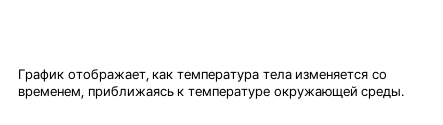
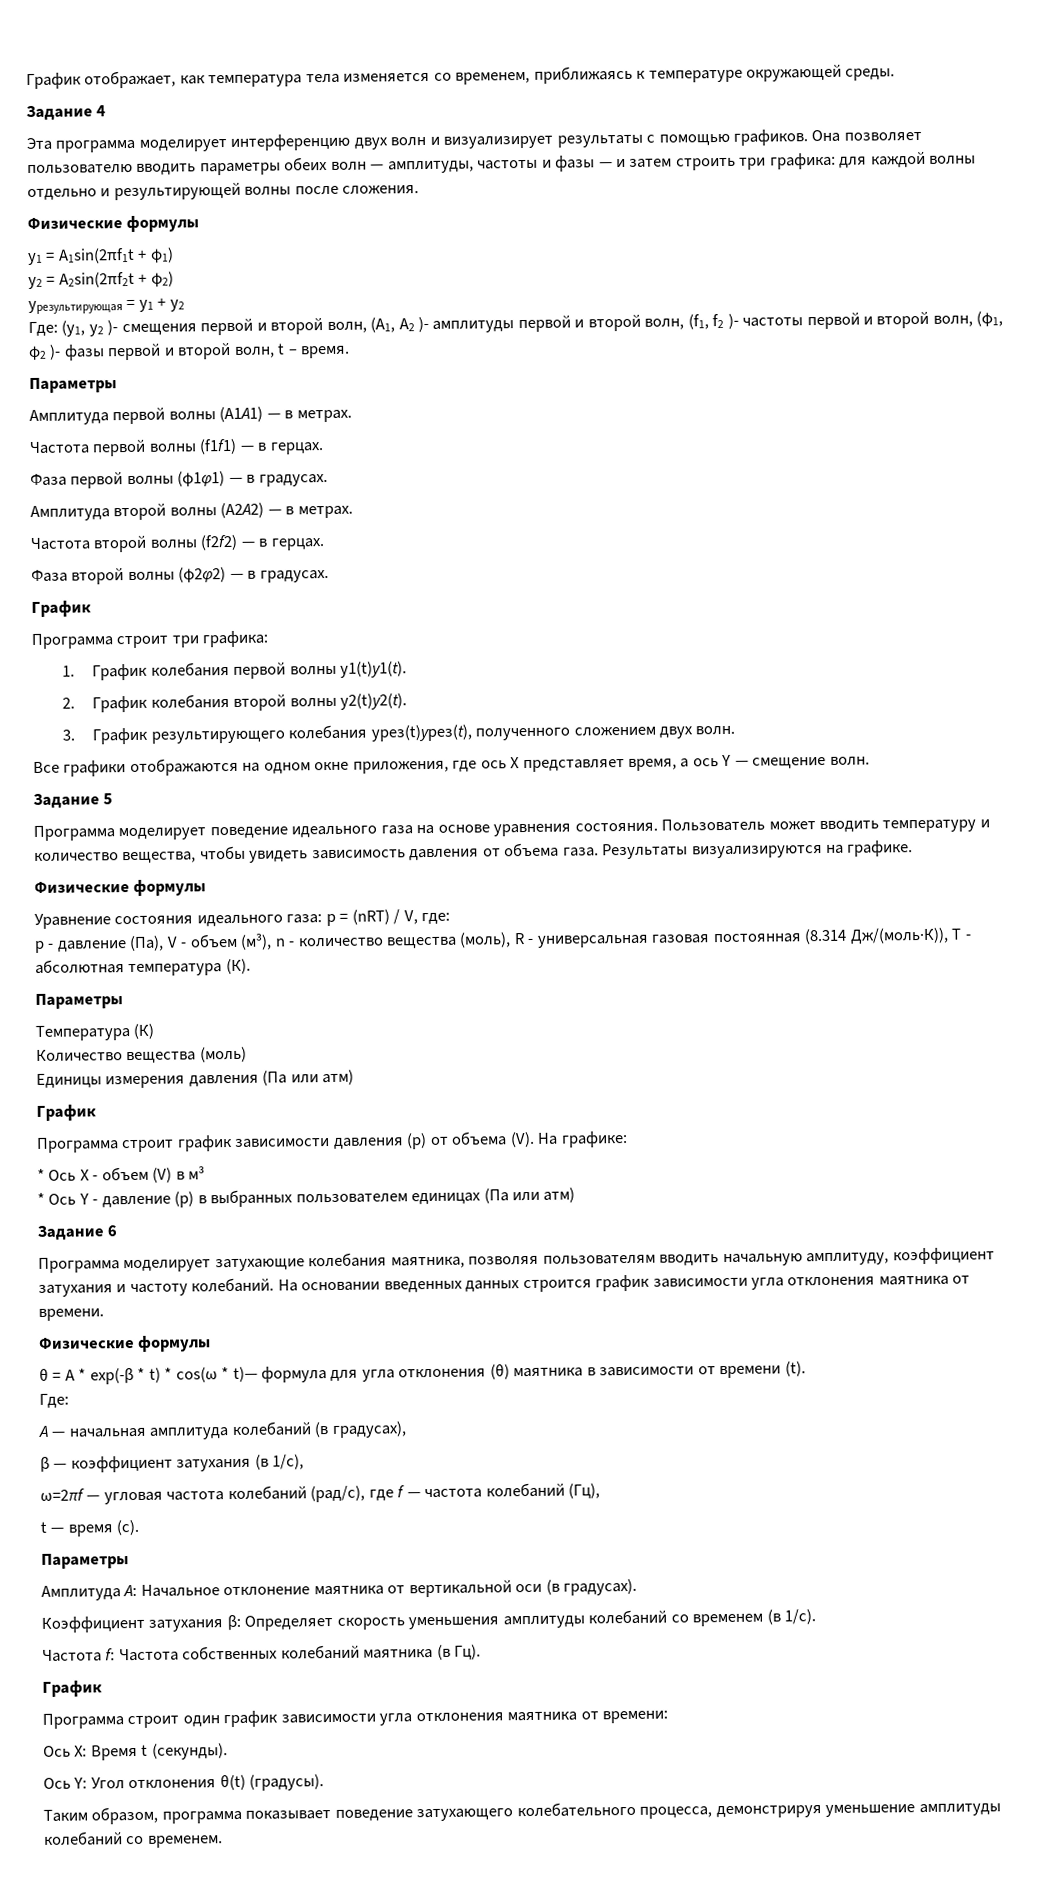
+ Задание 4
+ Эта программа моделирует интерференцию двух волн и визуализирует результаты с помощью графиков. Она позволяет пользователю вводить параметры обеих волн — амплитуды, частоты и фазы — и затем строить три графика: для каждой волны отдельно и результирующей волны после сложения.
+ Физические формулы
+ y1 = A1sin(2πf1t + φ1)
+ y2 = A2sin(2πf2t + φ2)
+ yрезультирующая = y1 + y2
+ Где: (y1, y2 )- смещения первой и второй волн, (A1, A2 )- амплитуды первой и второй волн, (f1, f2 )- частоты первой и второй волн, (φ1, φ2 )- фазы первой и второй волн, t – время.
+ Параметры
+ Амплитуда первой волны (A1A1) — в метрах.
+ Частота первой волны (f1f1) — в герцах.
+ Фаза первой волны (φ1φ1) — в градусах.
+ Амплитуда второй волны (A2A2) — в метрах.
+ Частота второй волны (f2f2) — в герцах.
+ Фаза второй волны (φ2φ2) — в градусах.
+ График
+ Программа строит три графика:
+ 1. График колебания первой волны y1(t)y1(t).
+ 2. График колебания второй волны y2(t)y2(t).
+ 3. График результирующего колебания yрез(t)yрез(t), полученного сложением двух волн.
+ Все графики отображаются на одном окне приложения, где ось X представляет время, а ось Y — смещение волн.
+ Задание 5
+ Программа моделирует поведение идеального газа на основе уравнения состояния. Пользователь может вводить температуру и количество вещества, чтобы увидеть зависимость давления от объема газа. Результаты визуализируются на графике.
+ Физические формулы
+ Уравнение состояния идеального газа: p = (nRT) / V, где:
+ p - давление (Па), V - объем (м³), n - количество вещества (моль), R - универсальная газовая постоянная (8.314 Дж/(моль·К)), T - абсолютная температура (К).
+ Параметры
+ Температура (К)
+ Количество вещества (моль)
+ Единицы измерения давления (Па или атм)
+ График
+ Программа строит график зависимости давления (p) от объема (V). На графике:
+ * Ось X - объем (V) в м³
+ * Ось Y - давление (p) в выбранных пользователем единицах (Па или атм)
+ Задание 6
+ Программа моделирует затухающие колебания маятника, позволяя пользователям вводить начальную амплитуду, коэффициент затухания и частоту колебаний. На основании введенных данных строится график зависимости угла отклонения маятника от времени.
+ Физические формулы
+ θ = A * exp(-β * t) * cos(ω * t)— формула для угла отклонения (θ) маятника в зависимости от времени (t).
+ Где:
+ A — начальная амплитуда колебаний (в градусах),
+ β — коэффициент затухания (в 1/с),
+ ω=2πf — угловая частота колебаний (рад/с), где f — частота колебаний (Гц),
+ t — время (с).
+ Параметры
+ Амплитуда A: Начальное отклонение маятника от вертикальной оси (в градусах).
+ Коэффициент затухания β: Определяет скорость уменьшения амплитуды колебаний со временем (в 1/с).
+ Частота f: Частота собственных колебаний маятника (в Гц).
+ График
+ Программа строит один график зависимости угла отклонения маятника от времени:
+ Ось X: Время t (секунды).
+ Ось Y: Угол отклонения θ(t) (градусы).
+ Таким образом, программа показывает поведение затухающего колебательного процесса, демонстрируя уменьшение амплитуды колебаний со временем.

